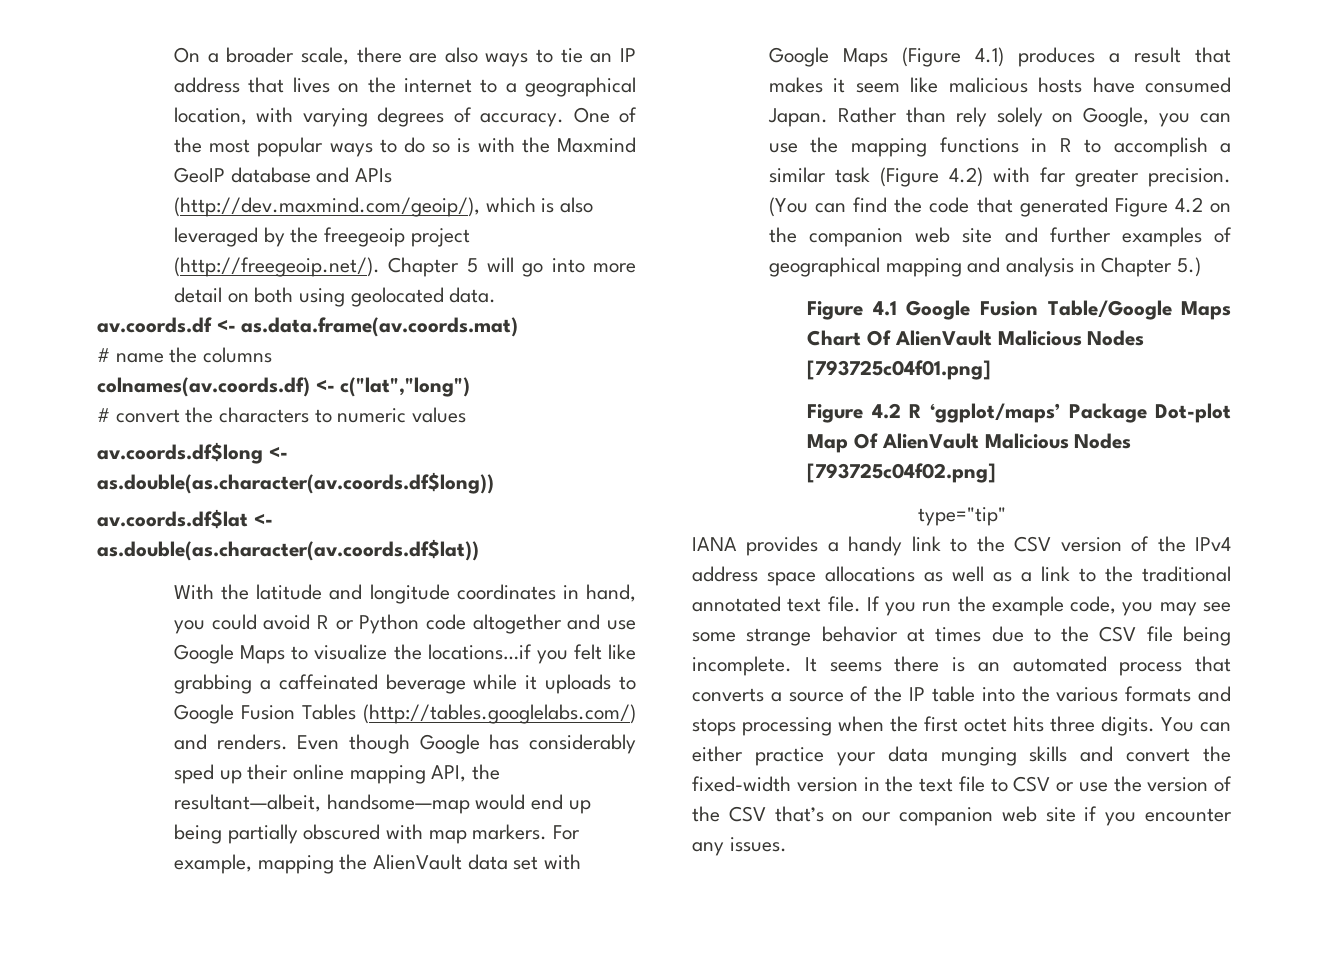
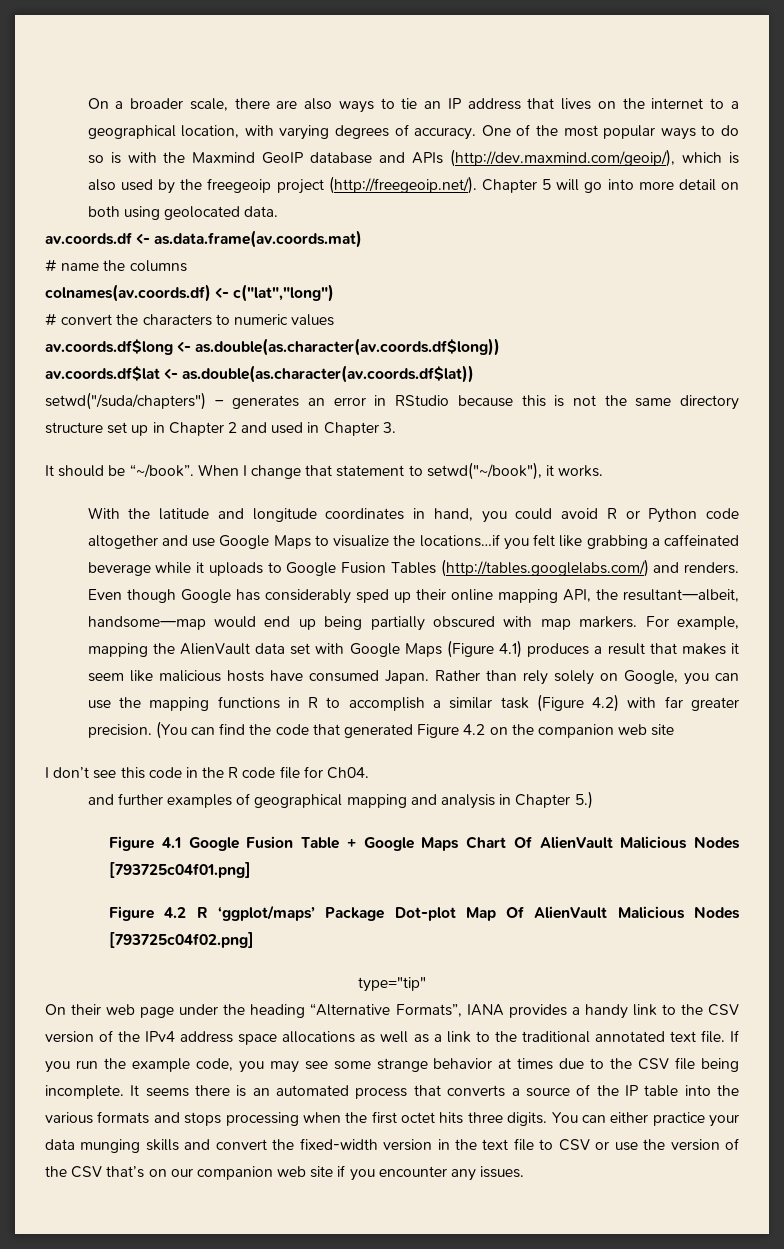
- One of the most popular ways to do so is with the Maxmind GeoIP database and APIs (http://dev.maxmind.com/geoip/), which is also leveraged by the freegeoip project (http://freegeoip.net/). Chapter 5 will go into more detail on both using geolocated data.
+ One of the most popular ways to do so is with the Maxmind GeoIP database and APIs (http://dev.maxmind.com/geoip/), which is also used by the freegeoip project (http://freegeoip.net/). Chapter 5 will go into more detail on both using geolocated data.
+ setwd("/suda/chapters") – generates an error in RStudio because this is not the same directory structure set up in Chapter 2 and used in Chapter 3.
+ It should be “~/book”. When I change that statement to setwd("~/book"), it works.
- (You can find the code that generated Figure 4.2 on the companion web site and further examples of geographical mapping and analysis in Chapter 5.)
+ (You can find the code that generated Figure 4.2 on the companion web site
+ I don’t see this code in the R code file for Ch04.
+ and further examples of geographical mapping and analysis in Chapter 5.)
- Figure 4.1 Google Fusion Table/Google Maps Chart Of AlienVault Malicious Nodes [793725c04f01.png]
+ Figure 4.1 Google Fusion Table + Google Maps Chart Of AlienVault Malicious Nodes [793725c04f01.png]
- IANA provides a handy link to the CSV version of the IPv4 address space allocations as well as a link to the traditional annotated text file.
+ On their web page under the heading “Alternative Formats”, IANA provides a handy link to the CSV version of the IPv4 address space allocations as well as a link to the traditional annotated text file.

